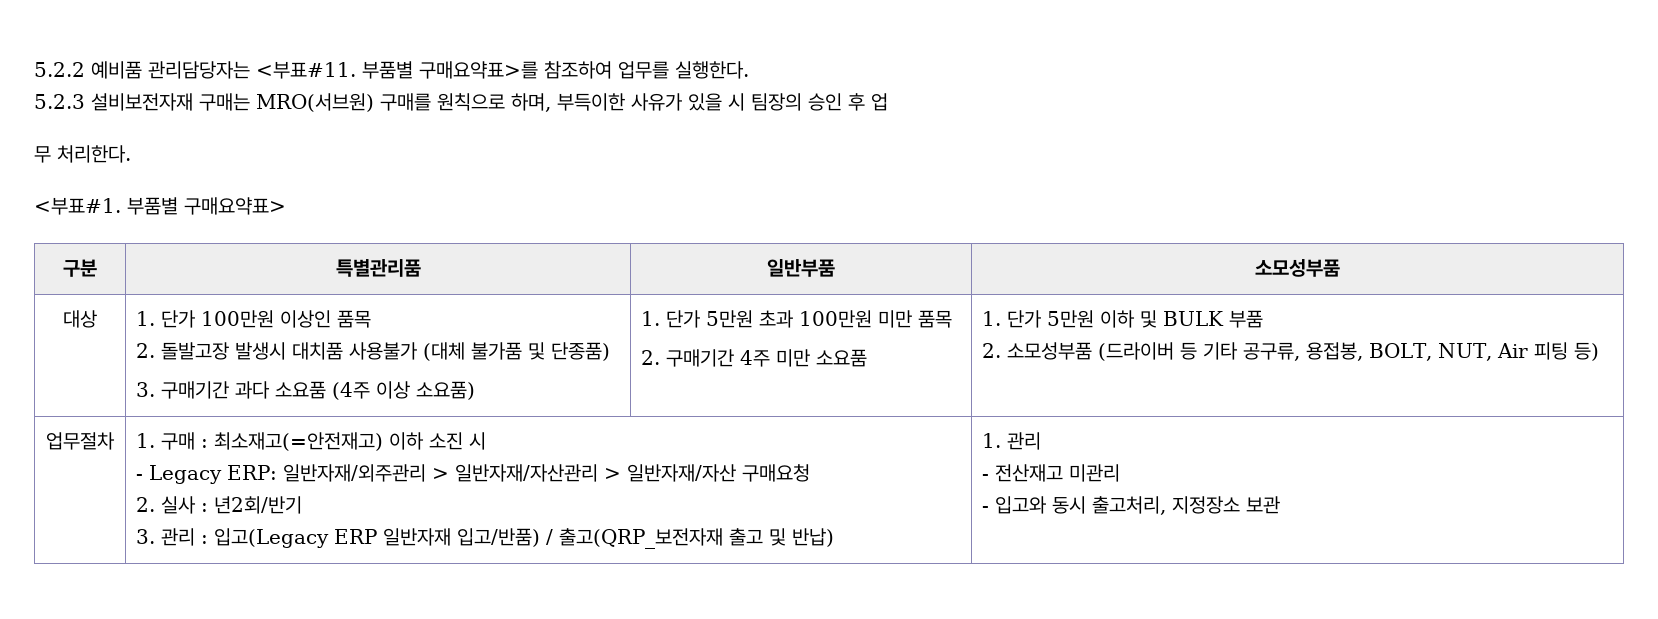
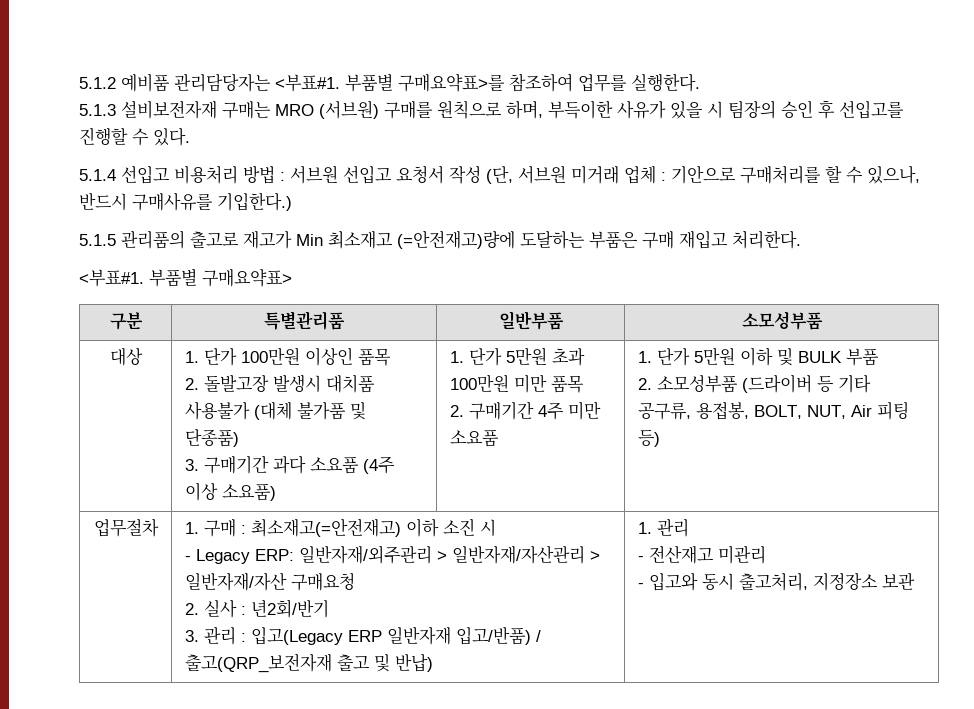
- 5.2.2 예비품 관리담당자는 <부표#11.
+ 5.1.2 예비품 관리담당자는 <부표#1.
- 5.2.3 설비보전자재 구매는 MRO(서브원) 구매를 원칙으로 하며, 부득이한 사유가 있을 시 팀장의 승인 후 업
- 무 처리한다.
+ 5.1.3 설비보전자재 구매는 MRO (서브원) 구매를 원칙으로 하며, 부득이한 사유가 있을 시 팀장의 승인 후 선입고를 진행할 수 있다.
+ 5.1.4 선입고 비용처리 방법 : 서브원 선입고 요청서 작성 (단, 서브원 미거래 업체 : 기안으로 구매처리를 할 수 있으나, 반드시 구매사유를 기입한다.)
+ 5.1.5 관리품의 출고로 재고가 Min 최소재고 (=안전재고)량에 도달하는 부품은 구매 재입고 처리한다.

